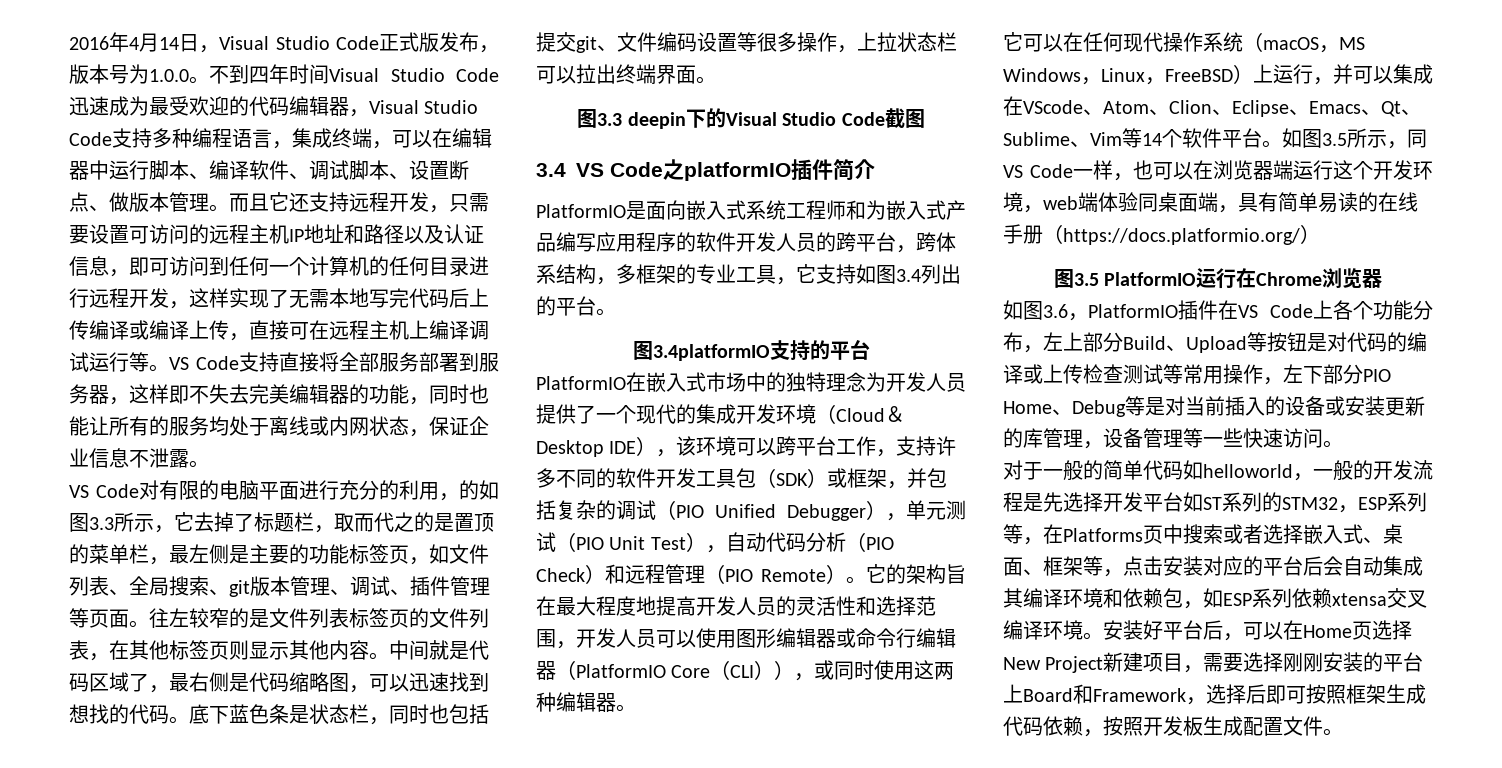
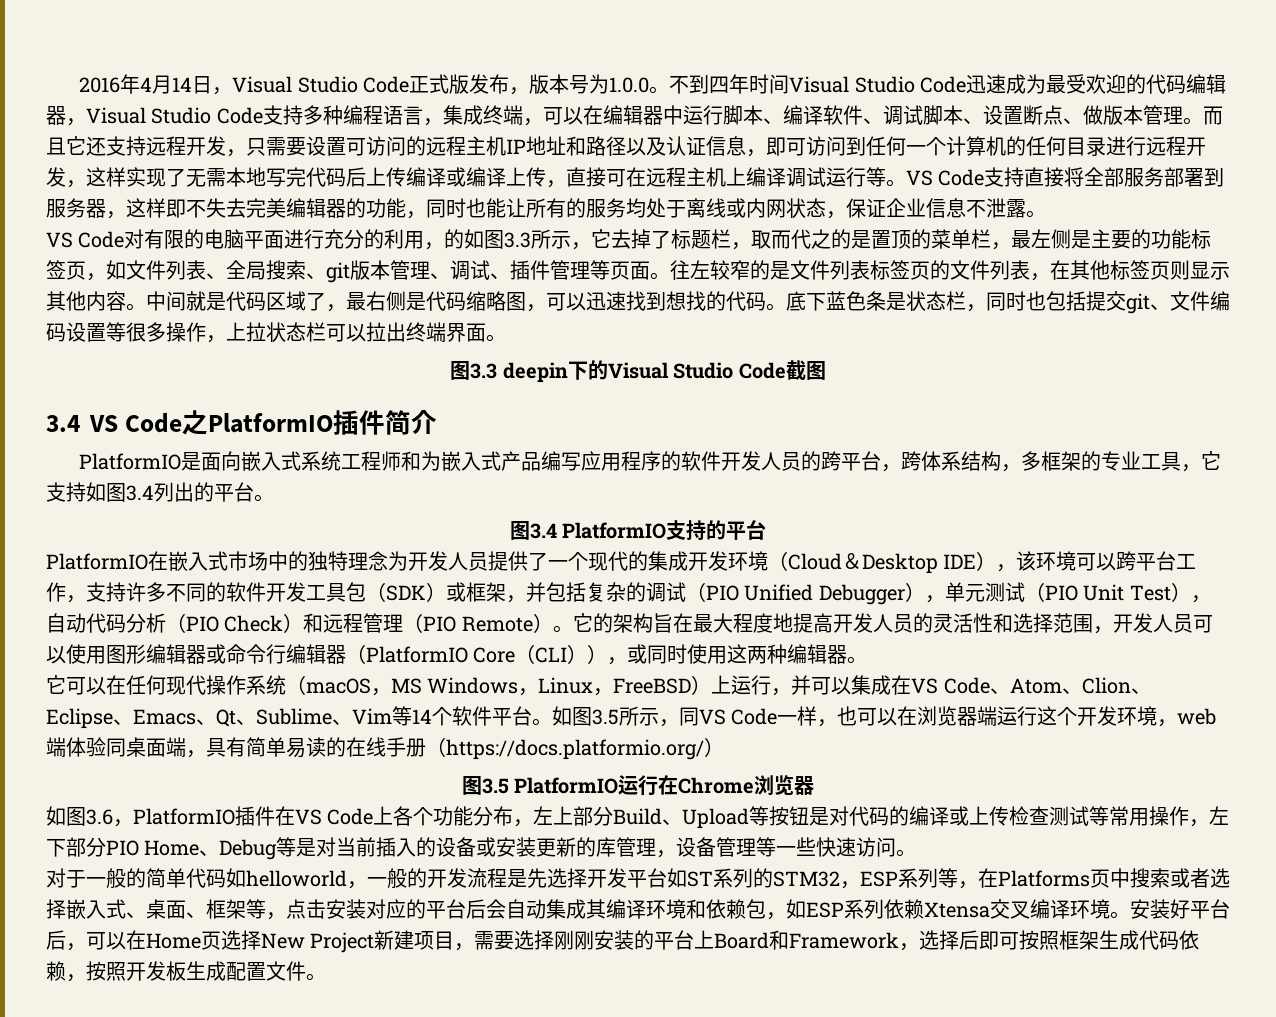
- 3.4 VS Code之platformIO插件简介
+ 3.4 VS Code之PlatformIO插件简介
- 图3.4platformIO支持的平台
+ 图3.4 PlatformIO支持的平台
- 它可以在任何现代操作系统（macOS，MS Windows，Linux，FreeBSD）上运行，并可以集成在VScode、Atom、Clion、Eclipse、Emacs、Qt、Sublime、Vim等14个软件平台。
+ 它可以在任何现代操作系统（macOS，MS Windows，Linux，FreeBSD）上运行，并可以集成在VS Code、Atom、Clion、Eclipse、Emacs、Qt、Sublime、Vim等14个软件平台。
- 对于一般的简单代码如helloworld，一般的开发流程是先选择开发平台如ST系列的STM32，ESP系列等，在Platforms页中搜索或者选择嵌入式、桌面、框架等，点击安装对应的平台后会自动集成其编译环境和依赖包，如ESP系列依赖xtensa交叉编译环境。
+ 对于一般的简单代码如helloworld，一般的开发流程是先选择开发平台如ST系列的STM32，ESP系列等，在Platforms页中搜索或者选择嵌入式、桌面、框架等，点击安装对应的平台后会自动集成其编译环境和依赖包，如ESP系列依赖Xtensa交叉编译环境。

